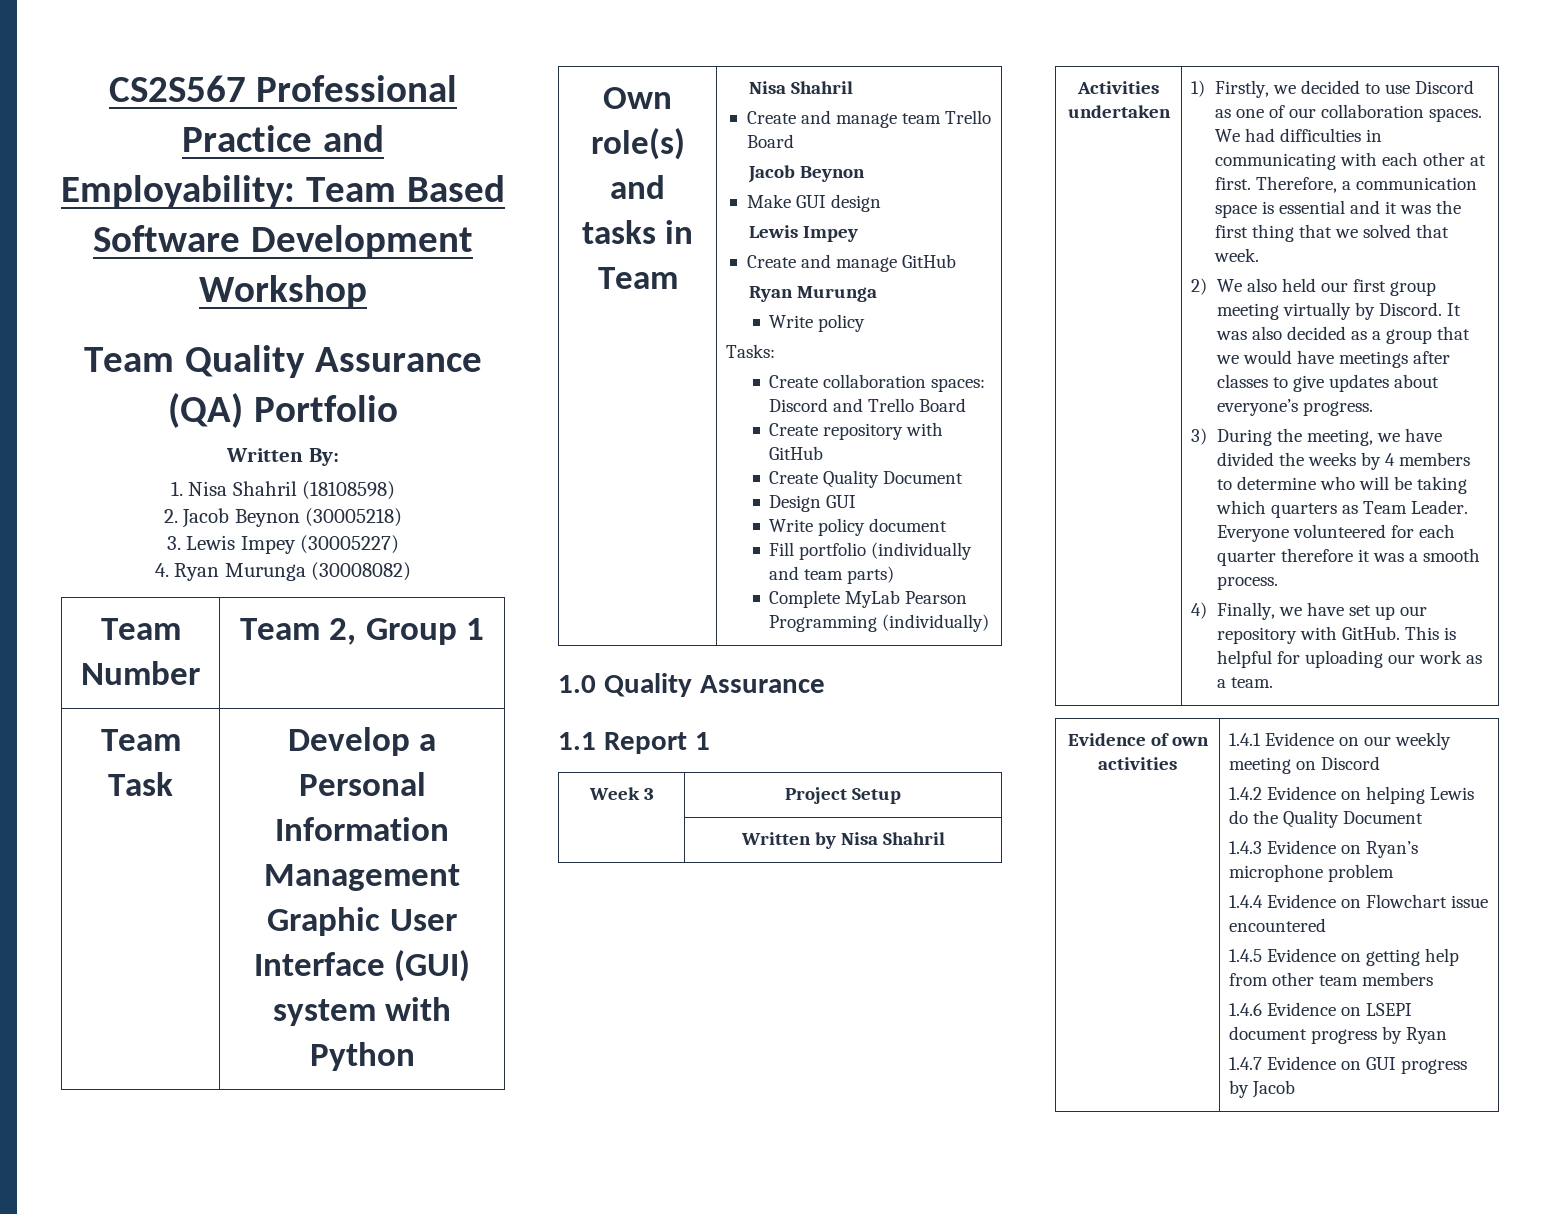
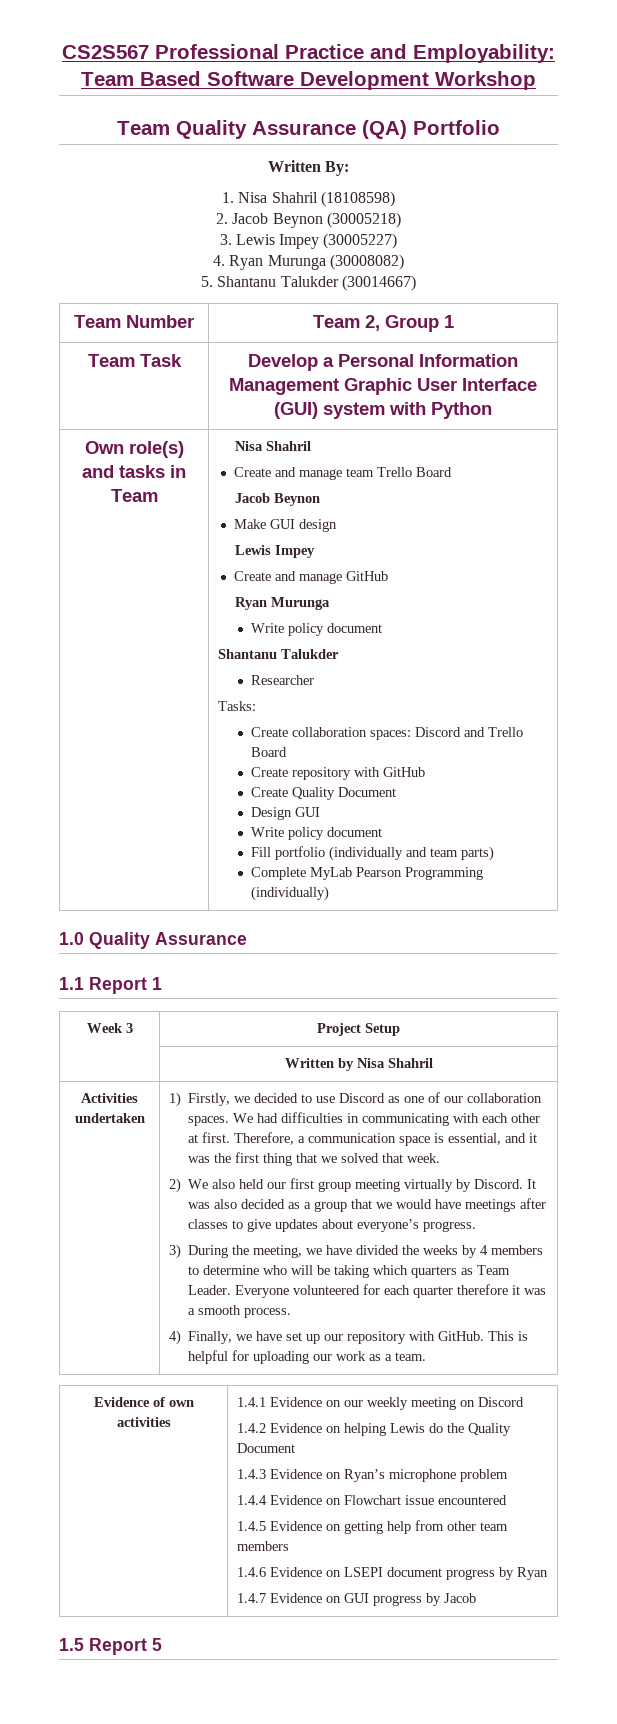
+ 5. Shantanu Talukder (30014667)
  Create and manage GitHub
  Ryan Murunga
- Write policy
+ Write policy document
+ Shantanu Talukder
+ Researcher
- Therefore, a communication space is essential and it was the first thing that we solved that week.
+ Therefore, a communication space is essential, and it was the first thing that we solved that week.
+ 1.5 Report 5

